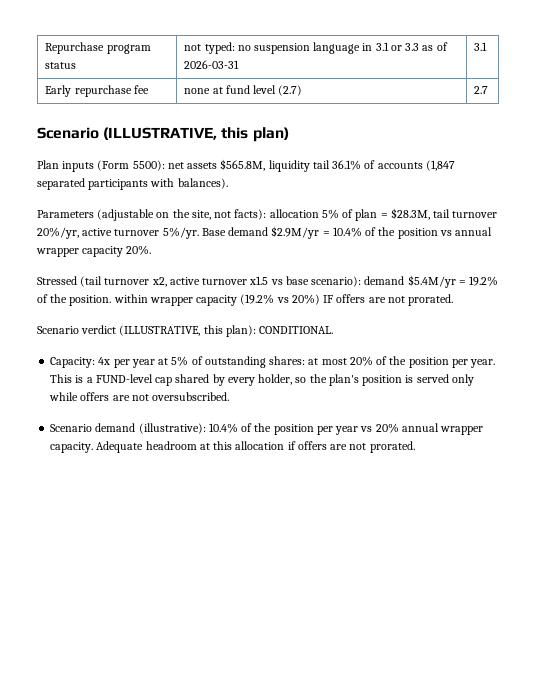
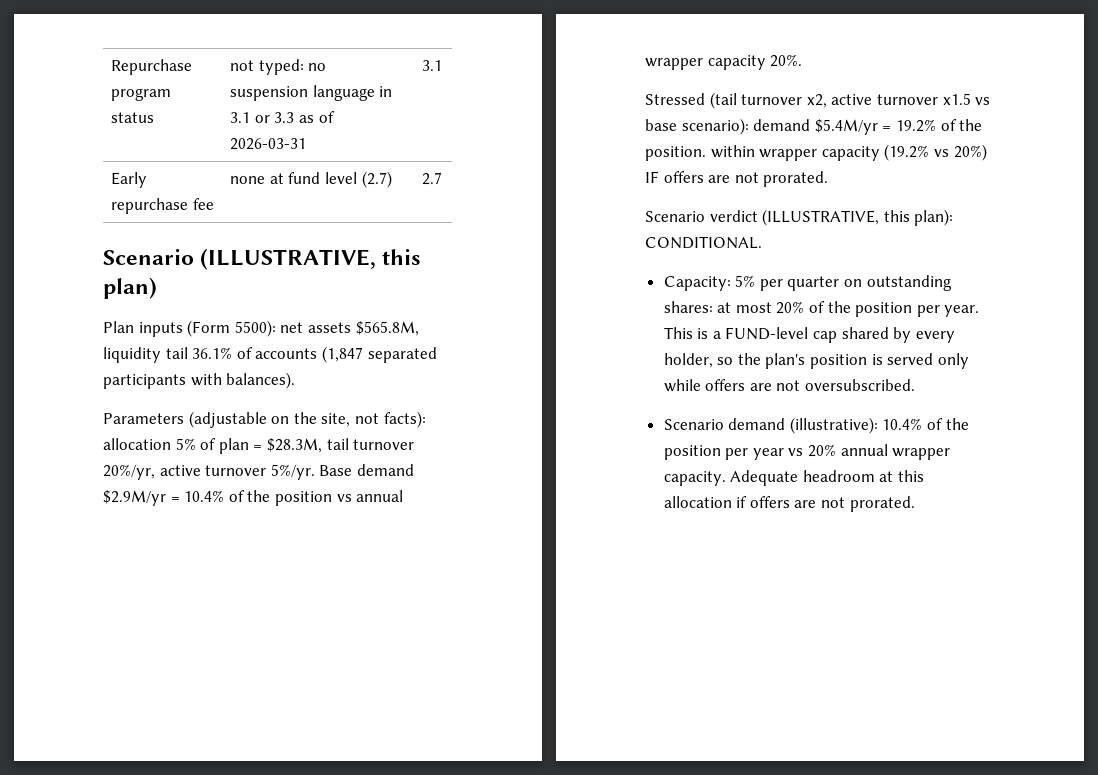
- Capacity: 4x per year at 5% of outstanding shares: at most 20% of the position per year.
+ Capacity: 5% per quarter on outstanding shares: at most 20% of the position per year.

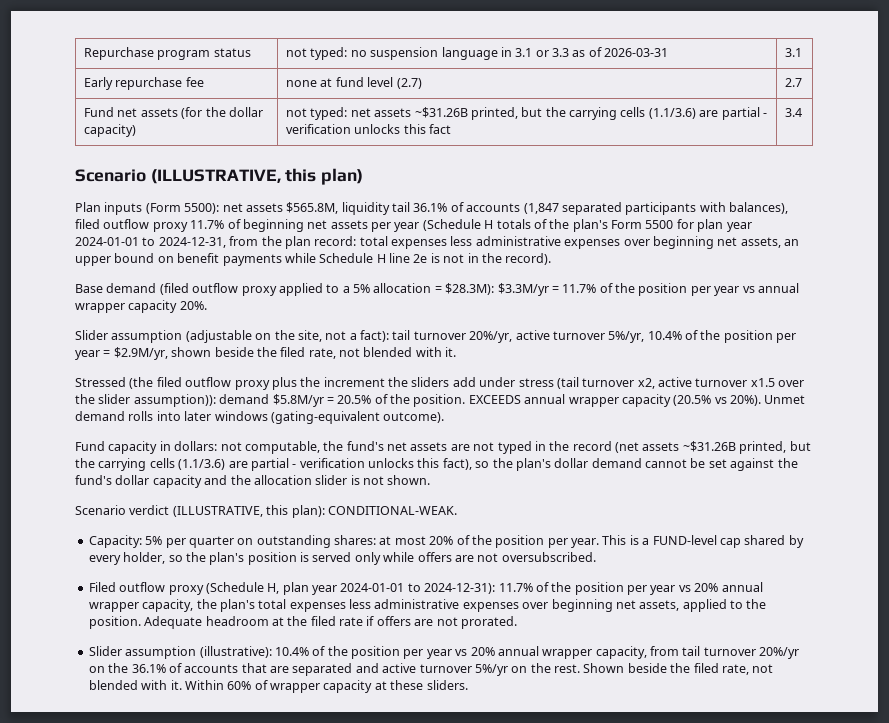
+ Fund net assets (for the dollar capacity) | not typed: net assets ~$31.26B printed, but the carrying cells (1.1/3.6) are partial - verification unlocks this fact | 3.4
- Plan inputs (Form 5500): net assets $565.8M, liquidity tail 36.1% of accounts (1,847 separated participants with balances).
- Parameters (adjustable on the site, not facts): allocation 5% of plan = $28.3M, tail turnover 20%/yr, active turnover 5%/yr. Base demand $2.9M/yr = 10.4% of the position vs annual wrapper capacity 20%.
+ Plan inputs (Form 5500): net assets $565.8M, liquidity tail 36.1% of accounts (1,847 separated participants with balances), filed outflow proxy 11.7% of beginning net assets per year (Schedule H totals of the plan's Form 5500 for plan year 2024-01-01 to 2024-12-31, from the plan record: total expenses less administrative expenses over beginning net assets, an upper bound on benefit payments while Schedule H line 2e is not in the record).
+ Base demand (filed outflow proxy applied to a 5% allocation = $28.3M): $3.3M/yr = 11.7% of the position per year vs annual wrapper capacity 20%.
- Stressed (tail turnover x2, active turnover x1.5 vs base scenario): demand $5.4M/yr = 19.2% of the position. within wrapper capacity (19.2% vs 20%) IF offers are not prorated.
+ Slider assumption (adjustable on the site, not a fact): tail turnover 20%/yr, active turnover 5%/yr, 10.4% of the position per year = $2.9M/yr, shown beside the filed rate, not blended with it.
+ Stressed (the filed outflow proxy plus the increment the sliders add under stress (tail turnover x2, active turnover x1.5 over the slider assumption)): demand $5.8M/yr = 20.5% of the position. EXCEEDS annual wrapper capacity (20.5% vs 20%). Unmet demand rolls into later windows (gating-equivalent outcome).
+ Fund capacity in dollars: not computable, the fund's net assets are not typed in the record (net assets ~$31.26B printed, but the carrying cells (1.1/3.6) are partial - verification unlocks this fact), so the plan's dollar demand cannot be set against the fund's dollar capacity and the allocation slider is not shown.
- Scenario verdict (ILLUSTRATIVE, this plan): CONDITIONAL.
+ Scenario verdict (ILLUSTRATIVE, this plan): CONDITIONAL-WEAK.
- Scenario demand (illustrative): 10.4% of the position per year vs 20% annual wrapper capacity. Adequate headroom at this allocation if offers are not prorated.
+ Filed outflow proxy (Schedule H, plan year 2024-01-01 to 2024-12-31): 11.7% of the position per year vs 20% annual wrapper capacity, the plan's total expenses less administrative expenses over beginning net assets, applied to the position. Adequate headroom at the filed rate if offers are not prorated.
+ Slider assumption (illustrative): 10.4% of the position per year vs 20% annual wrapper capacity, from tail turnover 20%/yr on the 36.1% of accounts that are separated and active turnover 5%/yr on the rest. Shown beside the filed rate, not blended with it. Within 60% of wrapper capacity at these sliders.

